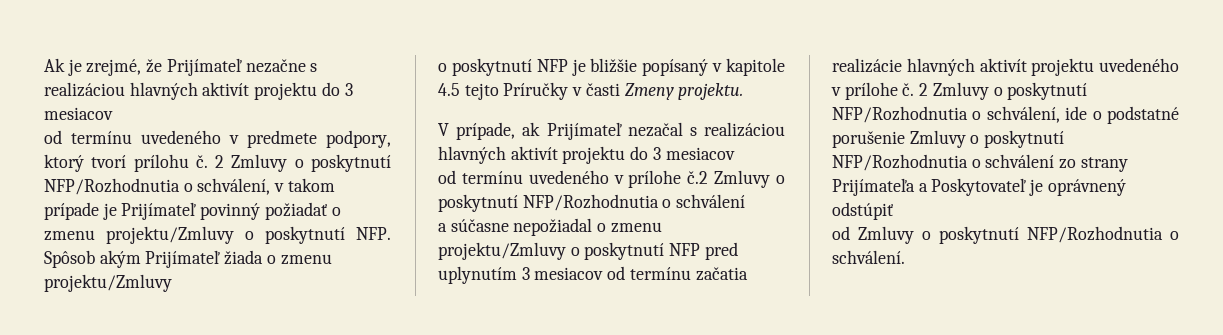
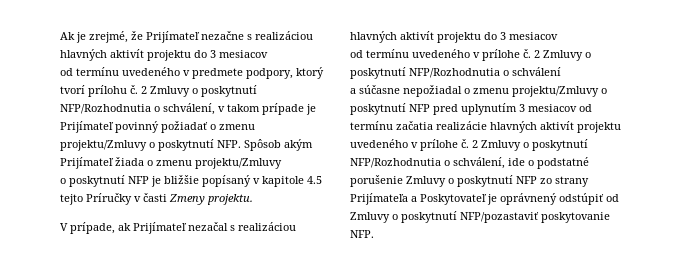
- od termínu uvedeného v prílohe č.2 Zmluvy o poskytnutí NFP/Rozhodnutia o schválení
+ od termínu uvedeného v prílohe č. 2 Zmluvy o poskytnutí NFP/Rozhodnutia o schválení
- 2 Zmluvy o poskytnutí NFP/Rozhodnutia o schválení, ide o podstatné porušenie Zmluvy o poskytnutí NFP/Rozhodnutia o schválení zo strany Prijímateľa a Poskytovateľ je oprávnený odstúpiť
- od Zmluvy o poskytnutí NFP/Rozhodnutia o schválení.
+ 2 Zmluvy o poskytnutí NFP/Rozhodnutia o schválení, ide o podstatné porušenie Zmluvy o poskytnutí NFP zo strany Prijímateľa a Poskytovateľ je oprávnený odstúpiť od Zmluvy o poskytnutí NFP/pozastaviť poskytovanie NFP.

